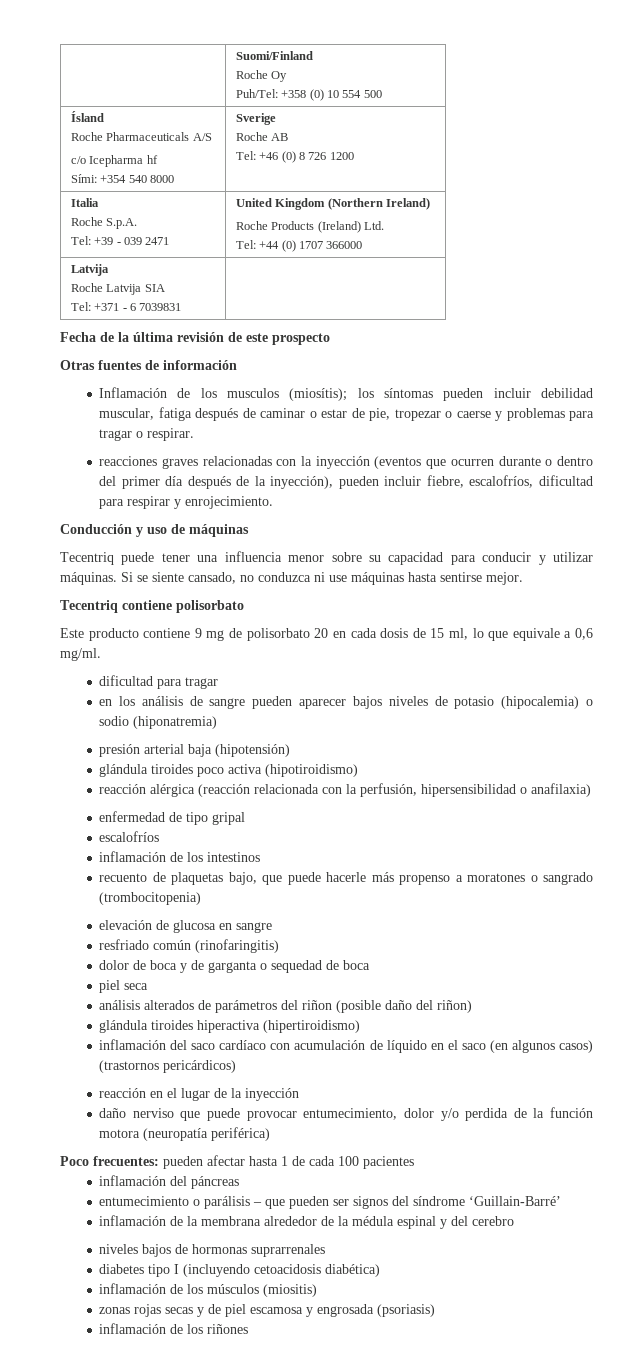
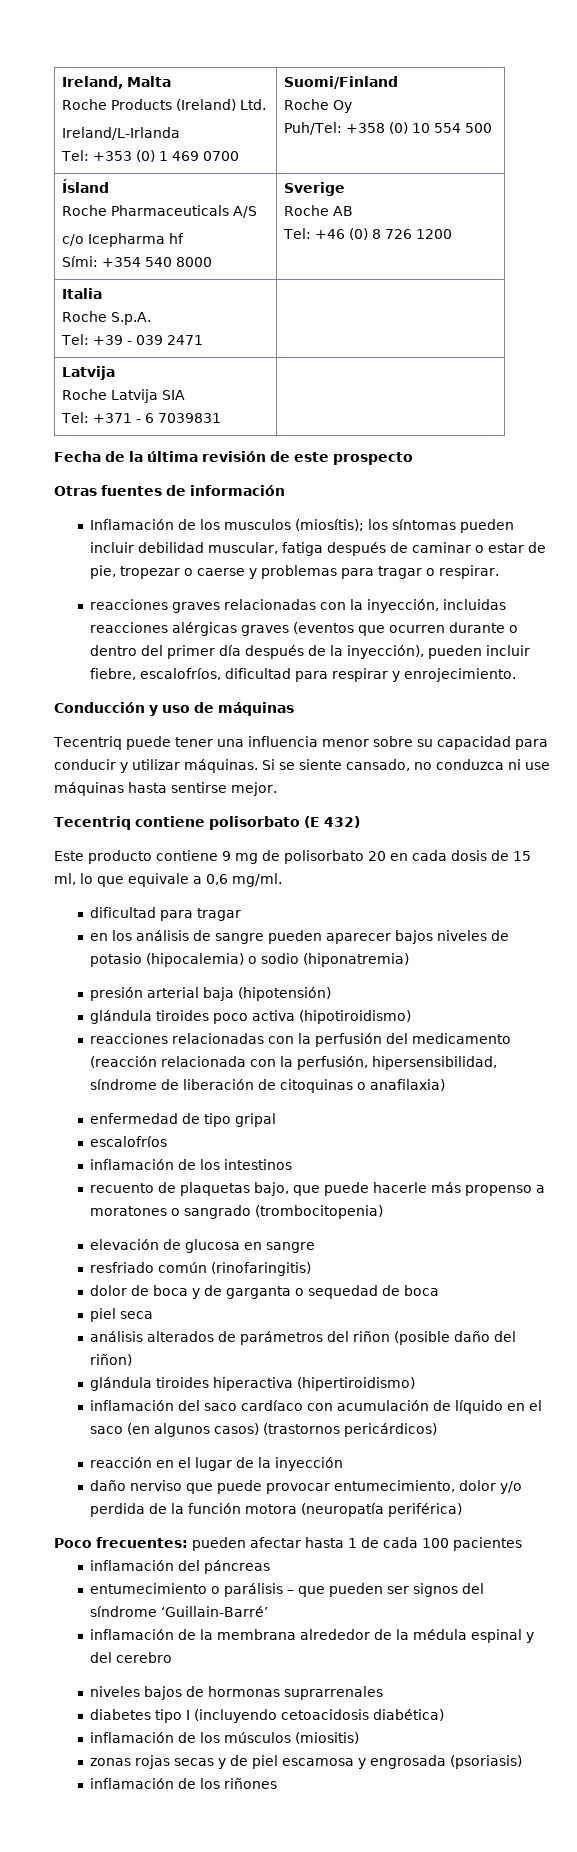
- | Suomi/Finland
+ Ireland, Malta
+ Roche Products (Ireland) Ltd.
+ Ireland/L-Irlanda
+ Tel: +353 (0) 1 469 0700 | Suomi/Finland
  Italia
  Roche S.p.A.
- Tel: +39 - 039 2471 | United Kingdom (Northern Ireland)
- Roche Products (Ireland) Ltd.
- Tel: +44 (0) 1707 366000
+ Tel: +39 - 039 2471 |
- reacciones graves relacionadas con la inyección (eventos que ocurren durante o dentro del primer día después de la inyección), pueden incluir fiebre, escalofríos, dificultad para respirar y enrojecimiento.
+ reacciones graves relacionadas con la inyección, incluidas reacciones alérgicas graves (eventos que ocurren durante o dentro del primer día después de la inyección), pueden incluir fiebre, escalofríos, dificultad para respirar y enrojecimiento.
- Tecentriq contiene polisorbato
+ Tecentriq contiene polisorbato (E 432)
- reacción alérgica (reacción relacionada con la perfusión, hipersensibilidad o anafilaxia)
+ reacciones relacionadas con la perfusión del medicamento (reacción relacionada con la perfusión, hipersensibilidad, síndrome de liberación de citoquinas o anafilaxia)

